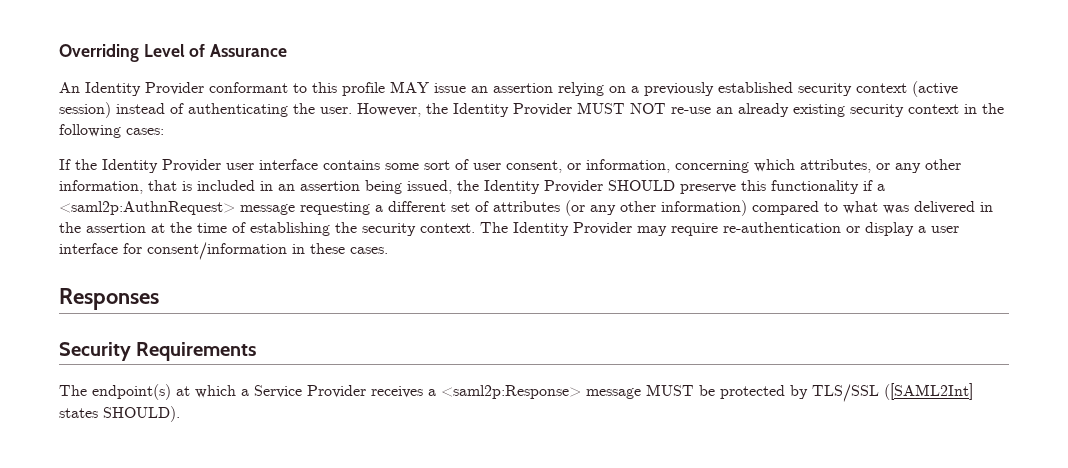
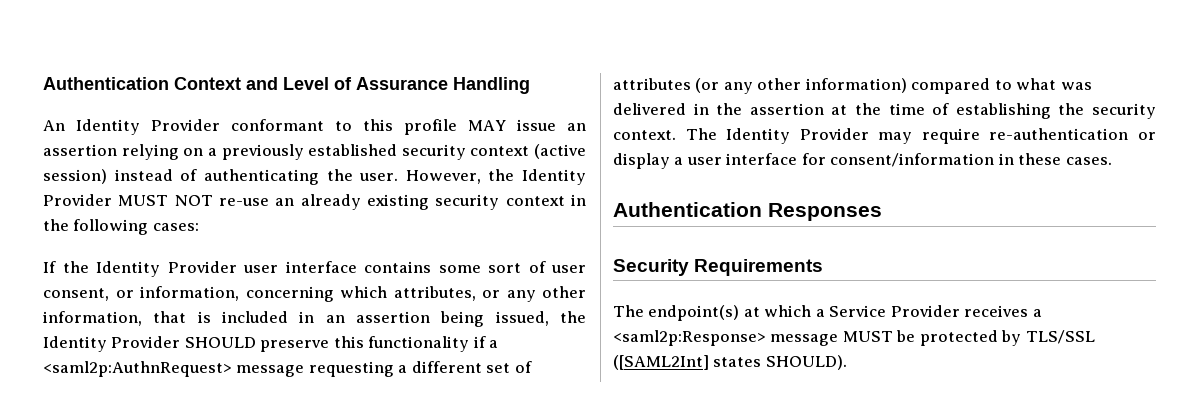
- Overriding Level of Assurance
+ Authentication Context and Level of Assurance Handling
- Responses
+ Authentication Responses

